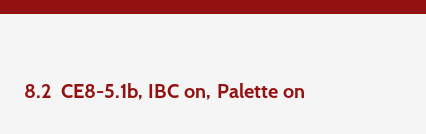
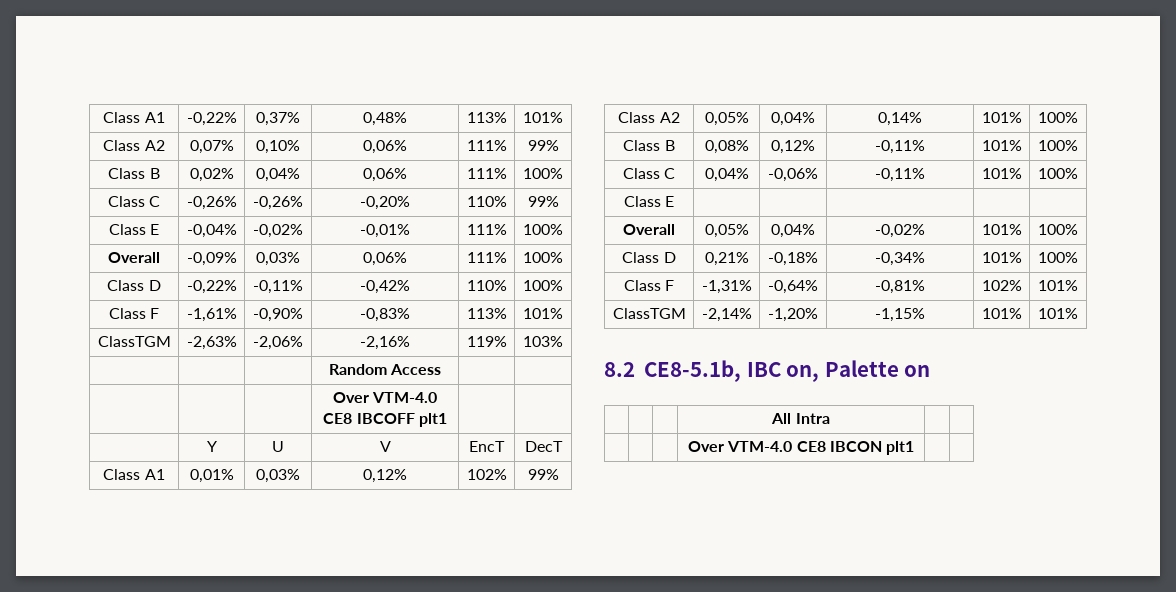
+ Class A1 | -0,22% | 0,37% | 0,48% | 113% | 101%
+ Class A2 | 0,07% | 0,10% | 0,06% | 111% | 99%
+ Class B | 0,02% | 0,04% | 0,06% | 111% | 100%
+ Class C | -0,26% | -0,26% | -0,20% | 110% | 99%
+ Class E | -0,04% | -0,02% | -0,01% | 111% | 100%
+ Overall | -0,09% | 0,03% | 0,06% | 111% | 100%
+ Class D | -0,22% | -0,11% | -0,42% | 110% | 100%
+ Class F | -1,61% | -0,90% | -0,83% | 113% | 101%
+ ClassTGM | -2,63% | -2,06% | -2,16% | 119% | 103%
+ | | | Random Access | |
+ | | | Over VTM-4.0 CE8 IBCOFF plt1 | |
+ | Y | U | V | EncT | DecT
+ Class A1 | 0,01% | 0,03% | 0,12% | 102% | 99%
+ Class A2 | 0,05% | 0,04% | 0,14% | 101% | 100%
+ Class B | 0,08% | 0,12% | -0,11% | 101% | 100%
+ Class C | 0,04% | -0,06% | -0,11% | 101% | 100%
+ Class E | | | | |
+ Overall | 0,05% | 0,04% | -0,02% | 101% | 100%
+ Class D | 0,21% | -0,18% | -0,34% | 101% | 100%
+ Class F | -1,31% | -0,64% | -0,81% | 102% | 101%
+ ClassTGM | -2,14% | -1,20% | -1,15% | 101% | 101%
+ | | | All Intra | |
+ | | | Over VTM-4.0 CE8 IBCON plt1 | |

